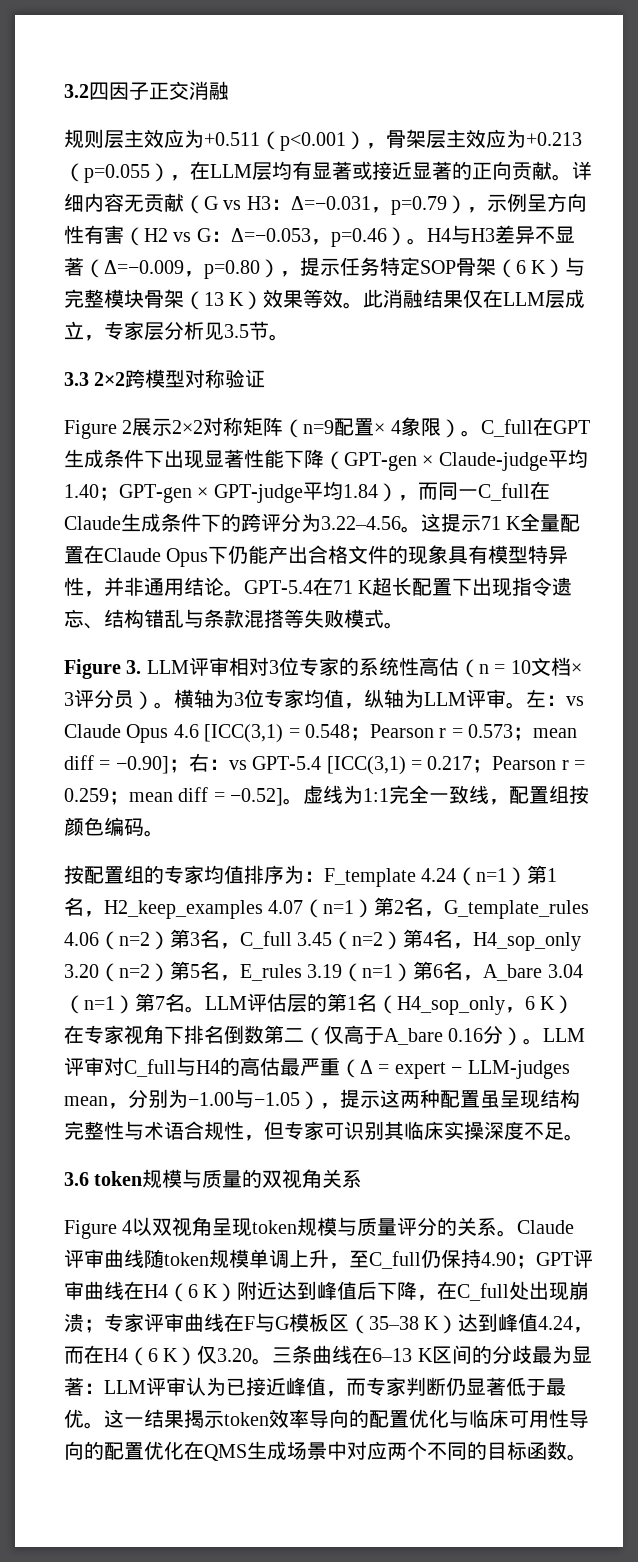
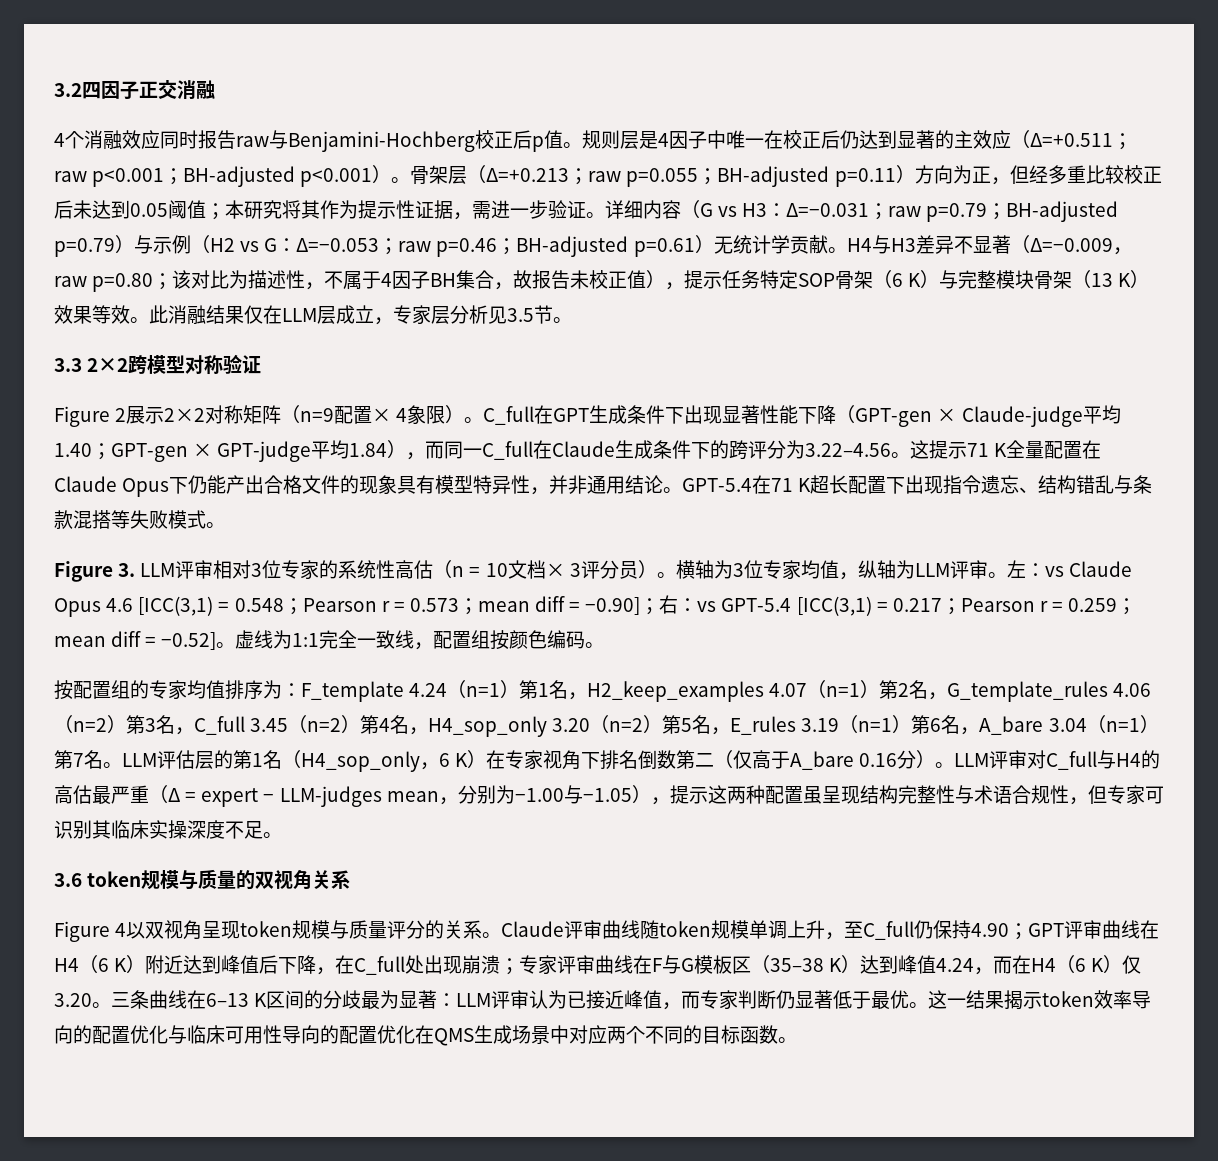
- 规则层主效应为+0.511（p<0.001），骨架层主效应为+0.213（p=0.055），在LLM层均有显著或接近显著的正向贡献。
+ 4个消融效应同时报告raw与Benjamini-Hochberg校正后p值。规则层是4因子中唯一在校正后仍达到显著的主效应（Δ=+0.511；raw p<0.001；BH-adjusted p<0.001）。骨架层（Δ=+0.213；raw p=0.055；BH-adjusted p=0.11）方向为正，但经多重比较校正后未达到0.05阈值；本研究将其作为提示性证据，需进一步验证。
- 详细内容无贡献（G vs H3：Δ=−0.031，p=0.79），示例呈方向性有害（H2 vs G：Δ=−0.053，p=0.46）。
+ 详细内容（G vs H3：Δ=−0.031；raw p=0.79；BH-adjusted p=0.79）与示例（H2 vs G：Δ=−0.053；raw p=0.46；BH-adjusted p=0.61）无统计学贡献。
- H4与H3差异不显著（Δ=−0.009，p=0.80），提示任务特定SOP骨架（6 K）与完整模块骨架（13 K）效果等效。
+ H4与H3差异不显著（Δ=−0.009，raw p=0.80；该对比为描述性，不属于4因子BH集合，故报告未校正值），提示任务特定SOP骨架（6 K）与完整模块骨架（13 K）效果等效。

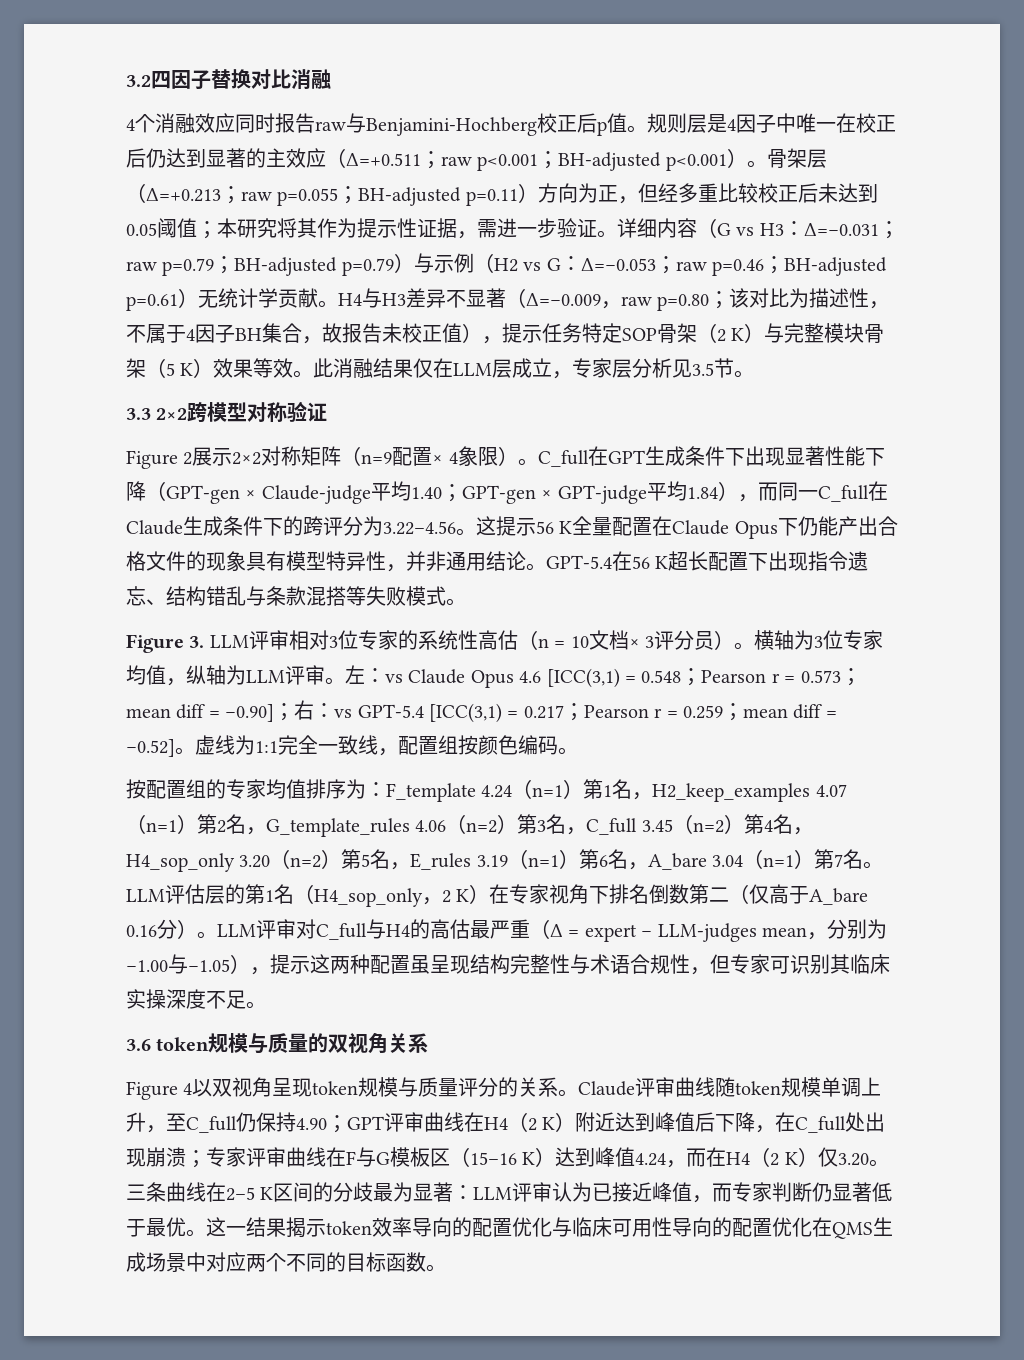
- 3.2四因子正交消融
+ 3.2四因子替换对比消融
- H4与H3差异不显著（Δ=−0.009，raw p=0.80；该对比为描述性，不属于4因子BH集合，故报告未校正值），提示任务特定SOP骨架（6 K）与完整模块骨架（13 K）效果等效。
+ H4与H3差异不显著（Δ=−0.009，raw p=0.80；该对比为描述性，不属于4因子BH集合，故报告未校正值），提示任务特定SOP骨架（2 K）与完整模块骨架（5 K）效果等效。
- 这提示71 K全量配置在Claude Opus下仍能产出合格文件的现象具有模型特异性，并非通用结论。
+ 这提示56 K全量配置在Claude Opus下仍能产出合格文件的现象具有模型特异性，并非通用结论。
- GPT-5.4在71 K超长配置下出现指令遗忘、结构错乱与条款混搭等失败模式。
+ GPT-5.4在56 K超长配置下出现指令遗忘、结构错乱与条款混搭等失败模式。
- LLM评估层的第1名（H4_sop_only，6 K）在专家视角下排名倒数第二（仅高于A_bare 0.16分）。
+ LLM评估层的第1名（H4_sop_only，2 K）在专家视角下排名倒数第二（仅高于A_bare 0.16分）。
- Claude评审曲线随token规模单调上升，至C_full仍保持4.90；GPT评审曲线在H4（6 K）附近达到峰值后下降，在C_full处出现崩溃；专家评审曲线在F与G模板区（35–38 K）达到峰值4.24，而在H4（6 K）仅3.20。
+ Claude评审曲线随token规模单调上升，至C_full仍保持4.90；GPT评审曲线在H4（2 K）附近达到峰值后下降，在C_full处出现崩溃；专家评审曲线在F与G模板区（15–16 K）达到峰值4.24，而在H4（2 K）仅3.20。
- 三条曲线在6–13 K区间的分歧最为显著：LLM评审认为已接近峰值，而专家判断仍显著低于最优。
+ 三条曲线在2–5 K区间的分歧最为显著：LLM评审认为已接近峰值，而专家判断仍显著低于最优。

